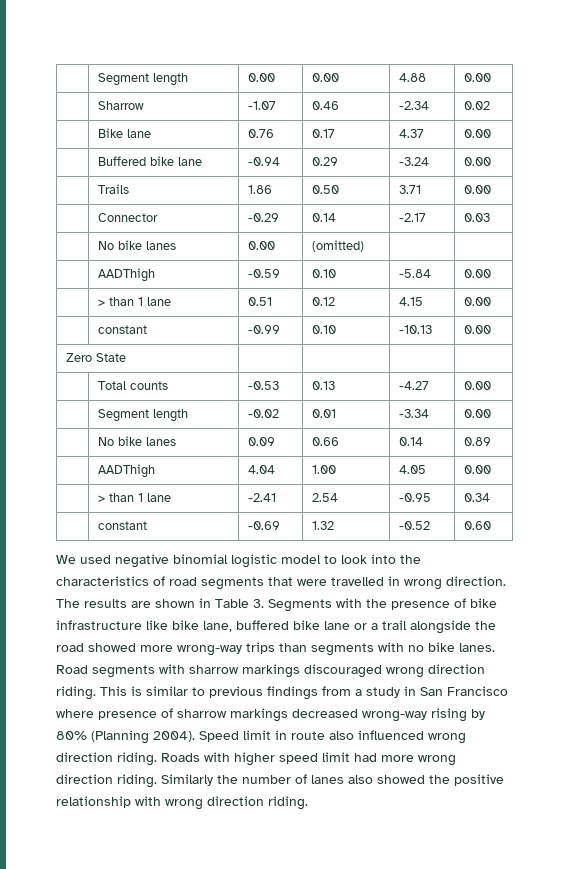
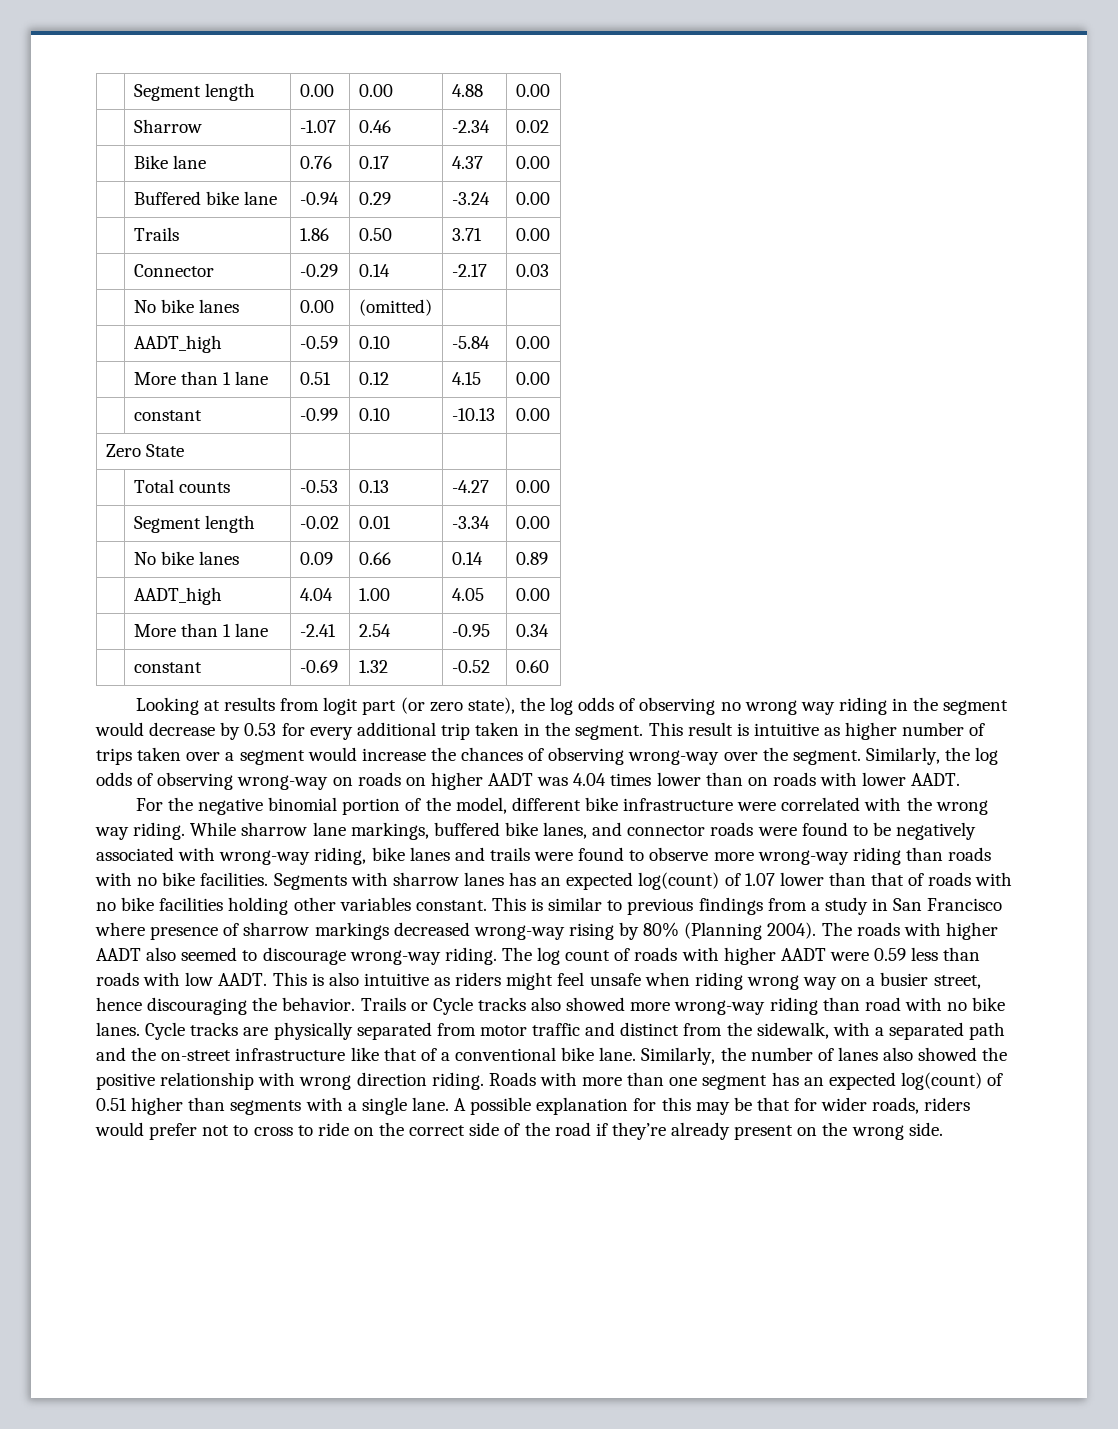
- | AADThigh | -0.59 | 0.10 | -5.84 | 0.00
+ | AADT_high | -0.59 | 0.10 | -5.84 | 0.00
- | > than 1 lane | 0.51 | 0.12 | 4.15 | 0.00
+ | More than 1 lane | 0.51 | 0.12 | 4.15 | 0.00
- | AADThigh | 4.04 | 1.00 | 4.05 | 0.00
+ | AADT_high | 4.04 | 1.00 | 4.05 | 0.00
- | > than 1 lane | -2.41 | 2.54 | -0.95 | 0.34
+ | More than 1 lane | -2.41 | 2.54 | -0.95 | 0.34
- We used negative binomial logistic model to look into the characteristics of road segments that were travelled in wrong direction. The results are shown in Table 3. Segments with the presence of bike infrastructure like bike lane, buffered bike lane or a trail alongside the road showed more wrong-way trips than segments with no bike lanes. Road segments with sharrow markings discouraged wrong direction riding.
+ Looking at results from logit part (or zero state), the log odds of observing no wrong way riding in the segment would decrease by 0.53 for every additional trip taken in the segment. This result is intuitive as higher number of trips taken over a segment would increase the chances of observing wrong-way over the segment. Similarly, the log odds of observing wrong-way on roads on higher AADT was 4.04 times lower than on roads with lower AADT.
+ For the negative binomial portion of the model, different bike infrastructure were correlated with the wrong way riding. While sharrow lane markings, buffered bike lanes, and connector roads were found to be negatively associated with wrong-way riding, bike lanes and trails were found to observe more wrong-way riding than roads with no bike facilities. Segments with sharrow lanes has an expected log(count) of 1.07 lower than that of roads with no bike facilities holding other variables constant.
- Speed limit in route also influenced wrong direction riding. Roads with higher speed limit had more wrong direction riding. Similarly the number of lanes also showed the positive relationship with wrong direction riding.
+ The roads with higher AADT also seemed to discourage wrong-way riding. The log count of roads with higher AADT were 0.59 less than roads with low AADT. This is also intuitive as riders might feel unsafe when riding wrong way on a busier street, hence discouraging the behavior. Trails or Cycle tracks also showed more wrong-way riding than road with no bike lanes. Cycle tracks are physically separated from motor traffic and distinct from the sidewalk, with a separated path and the on-street infrastructure like that of a conventional bike lane. Similarly, the number of lanes also showed the positive relationship with wrong direction riding.
+ Roads with more than one segment has an expected log(count) of 0.51 higher than segments with a single lane. A possible explanation for this may be that for wider roads, riders would prefer not to cross to ride on the correct side of the road if they’re already present on the wrong side.

